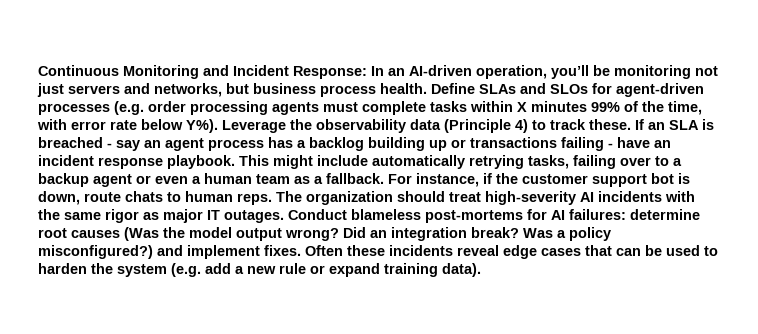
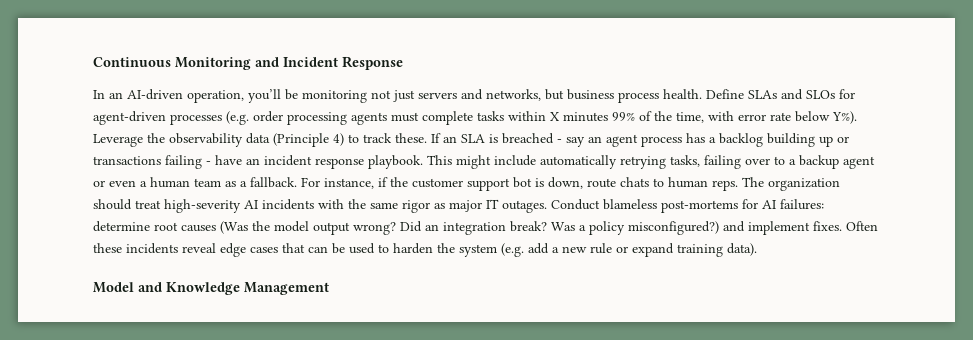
- Continuous Monitoring and Incident Response: In an AI-driven operation, you’ll be monitoring not just servers and networks, but business process health.
+ Continuous Monitoring and Incident Response
+ In an AI-driven operation, you’ll be monitoring not just servers and networks, but business process health.
+ Model and Knowledge Management

